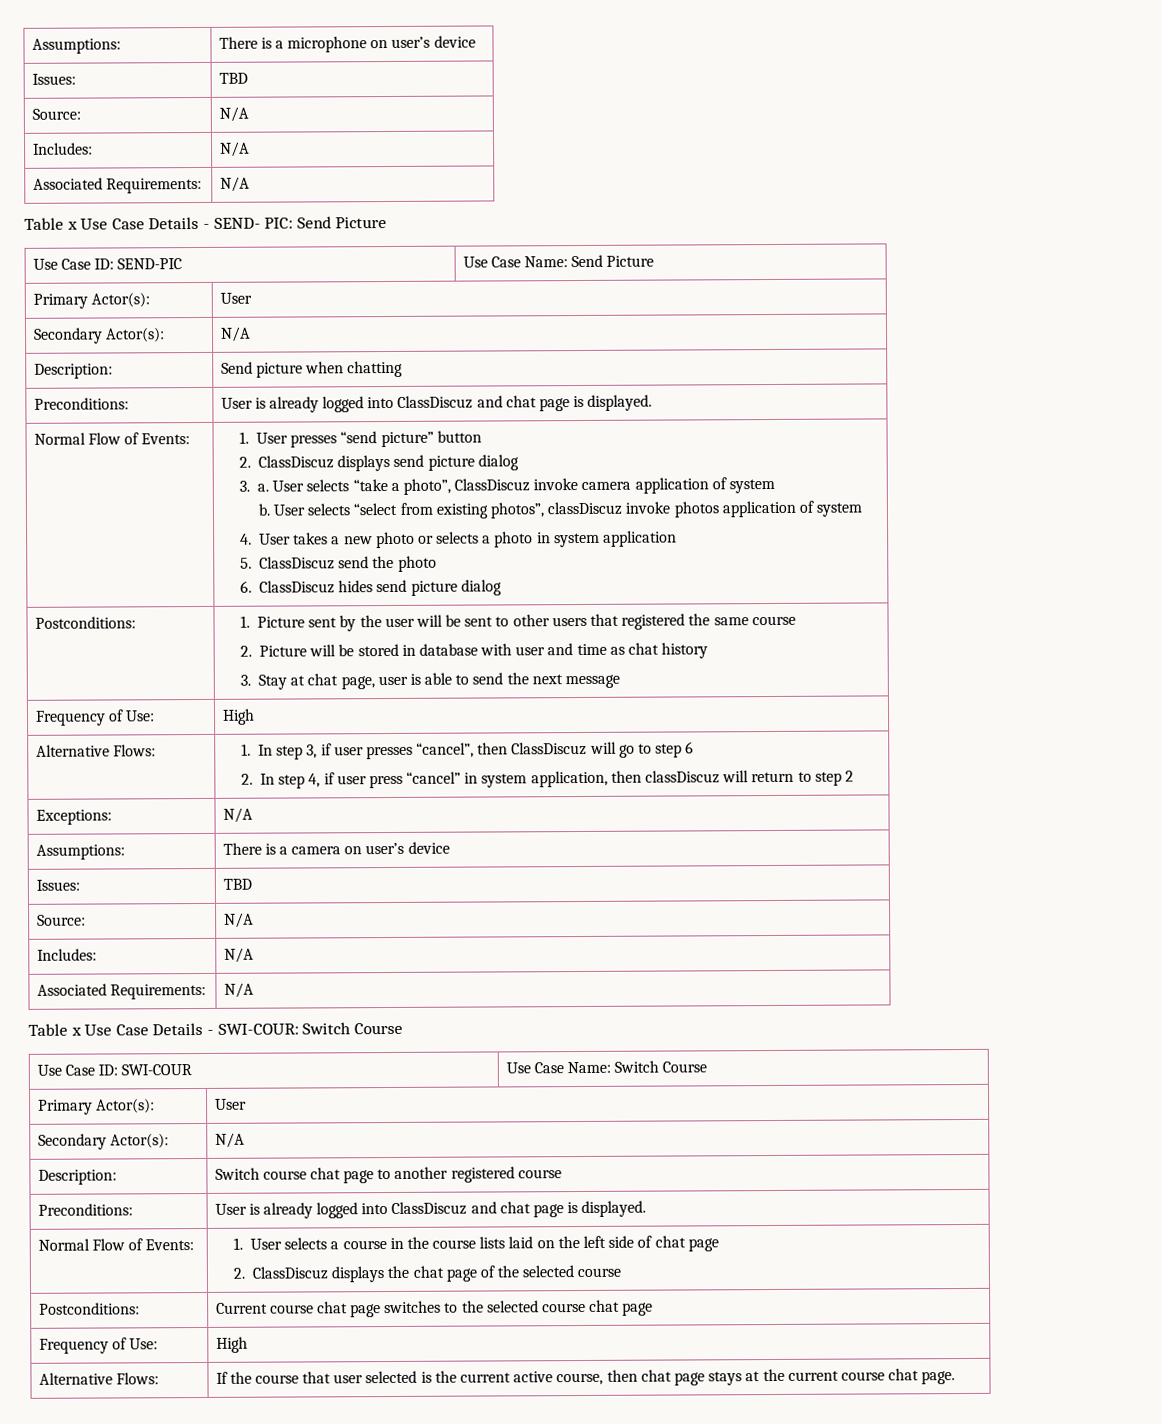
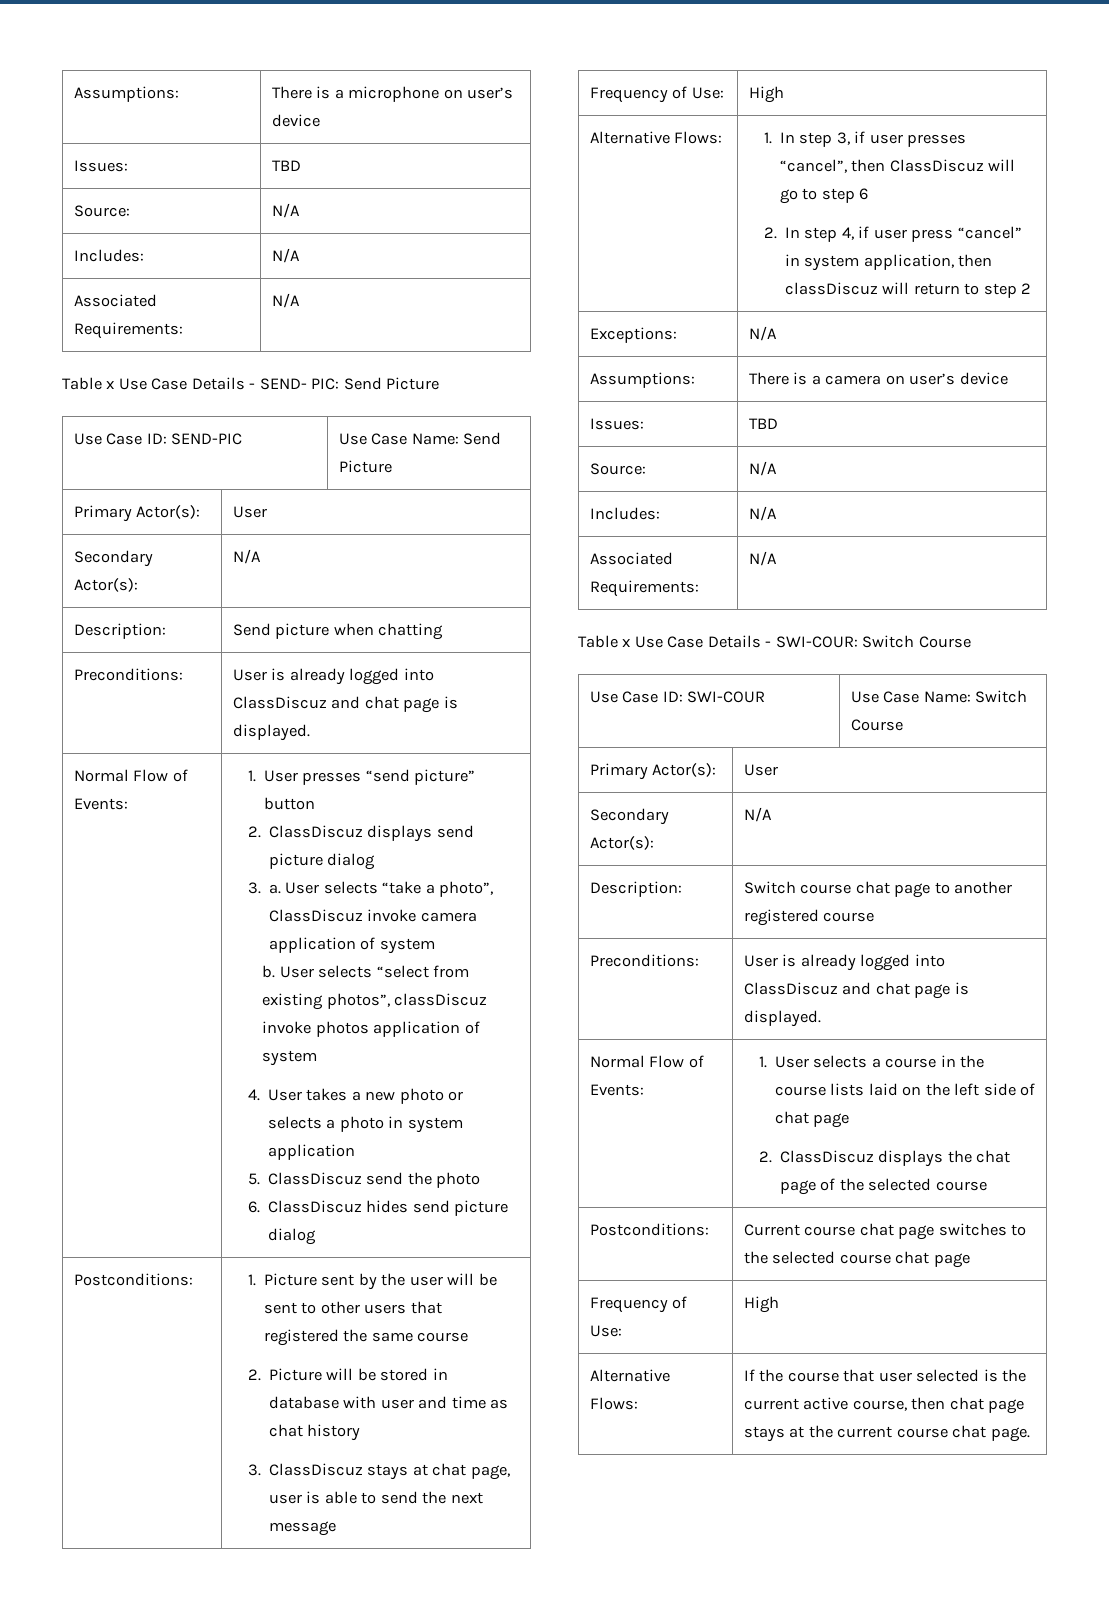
- 3. Stay at chat page, user is able to send the next message
+ 3. ClassDiscuz stays at chat page, user is able to send the next message

